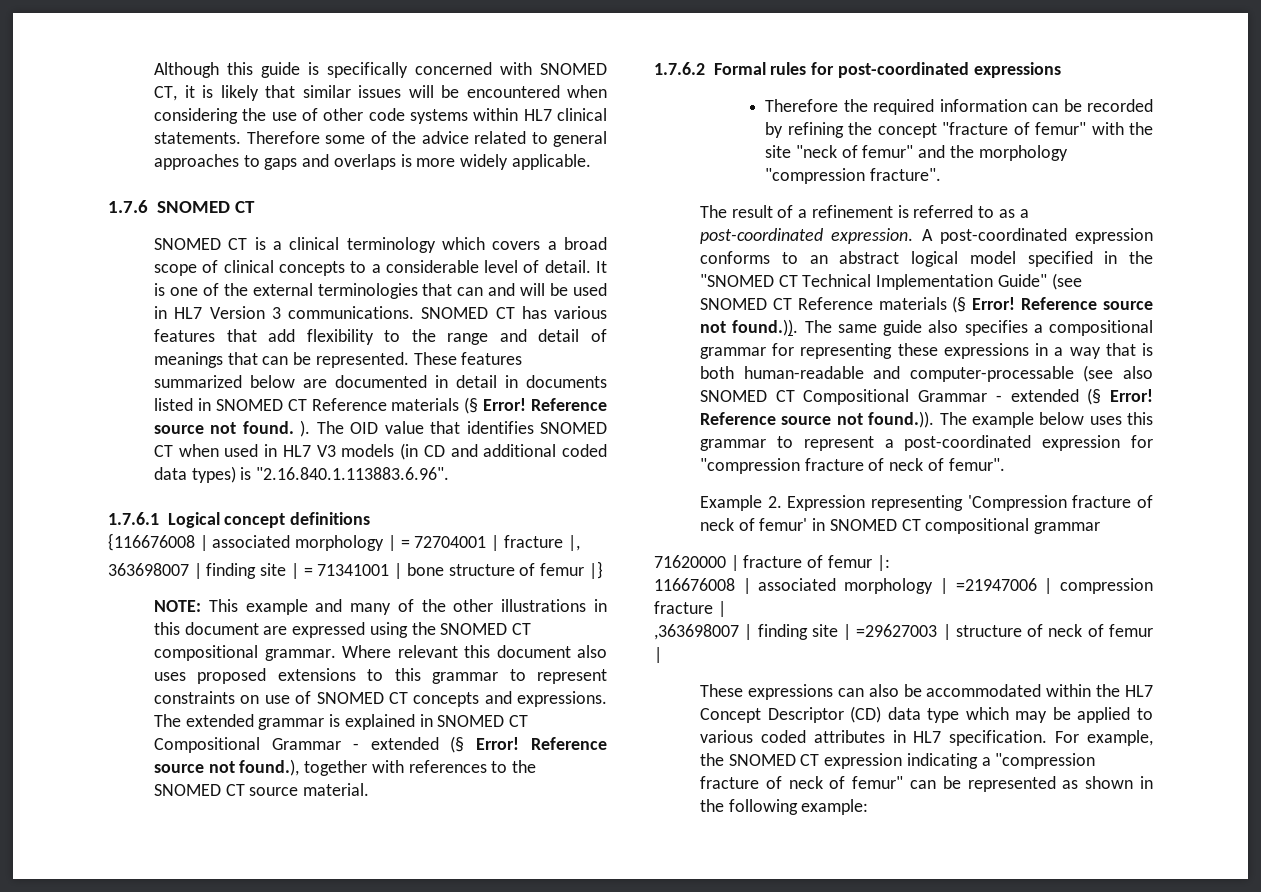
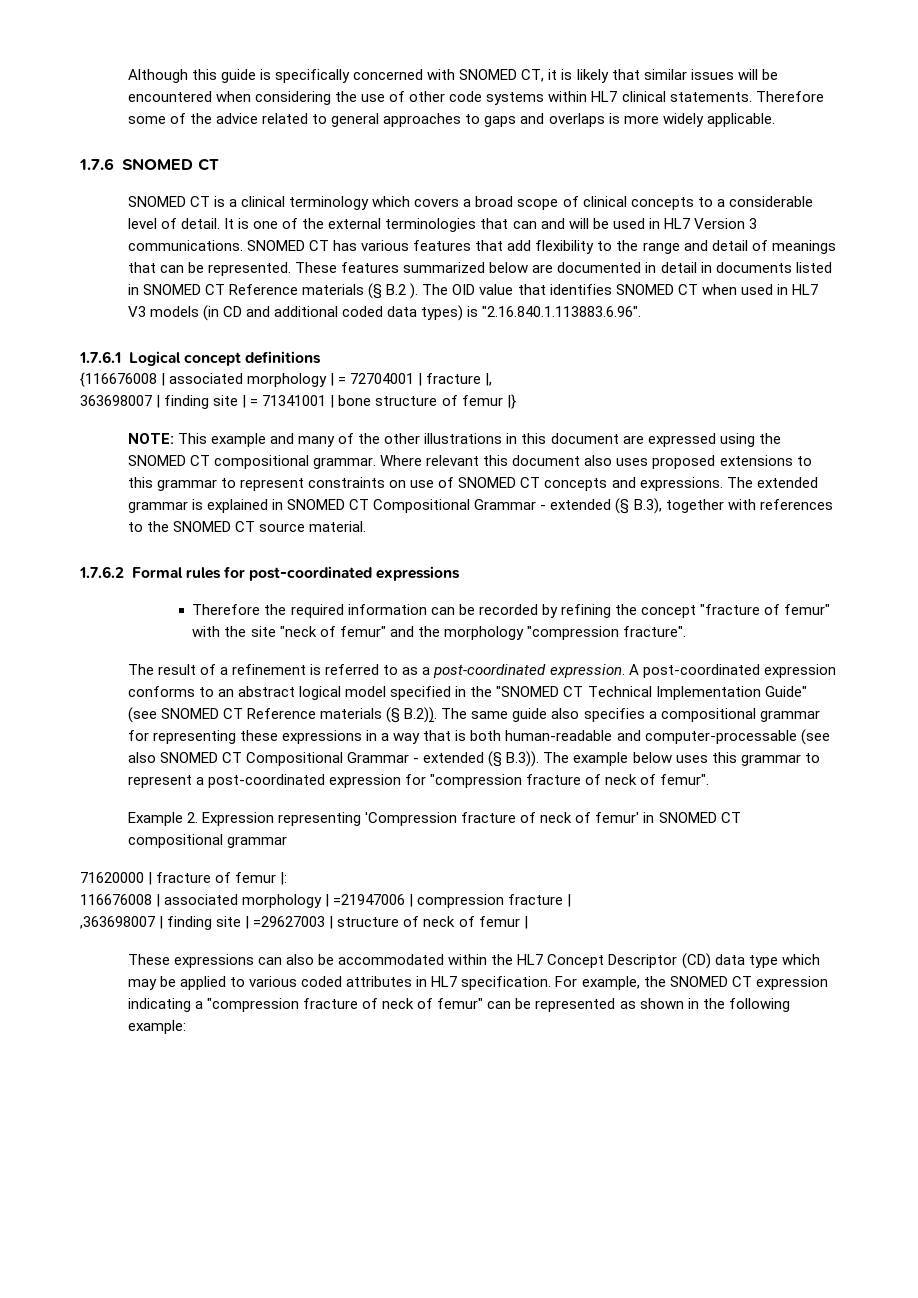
- These features summarized below are documented in detail in documents listed in SNOMED CT Reference materials (§ Error! Reference source not found. ).
+ These features summarized below are documented in detail in documents listed in SNOMED CT Reference materials (§ B.2 ).
- The extended grammar is explained in SNOMED CT Compositional Grammar - extended (§ Error! Reference source not found.), together with references to the SNOMED CT source material.
+ The extended grammar is explained in SNOMED CT Compositional Grammar - extended (§ B.3), together with references to the SNOMED CT source material.
- A post-coordinated expression conforms to an abstract logical model specified in the "SNOMED CT Technical Implementation Guide" (see SNOMED CT Reference materials (§ Error! Reference source not found.)). The same guide also specifies a compositional grammar for representing these expressions in a way that is both human-readable and computer-processable (see also SNOMED CT Compositional Grammar - extended (§ Error! Reference source not found.)). The example below uses this grammar to represent a post-coordinated expression for "compression fracture of neck of femur".
+ A post-coordinated expression conforms to an abstract logical model specified in the "SNOMED CT Technical Implementation Guide" (see SNOMED CT Reference materials (§ B.2)). The same guide also specifies a compositional grammar for representing these expressions in a way that is both human-readable and computer-processable (see also SNOMED CT Compositional Grammar - extended (§ B.3)). The example below uses this grammar to represent a post-coordinated expression for "compression fracture of neck of femur".

